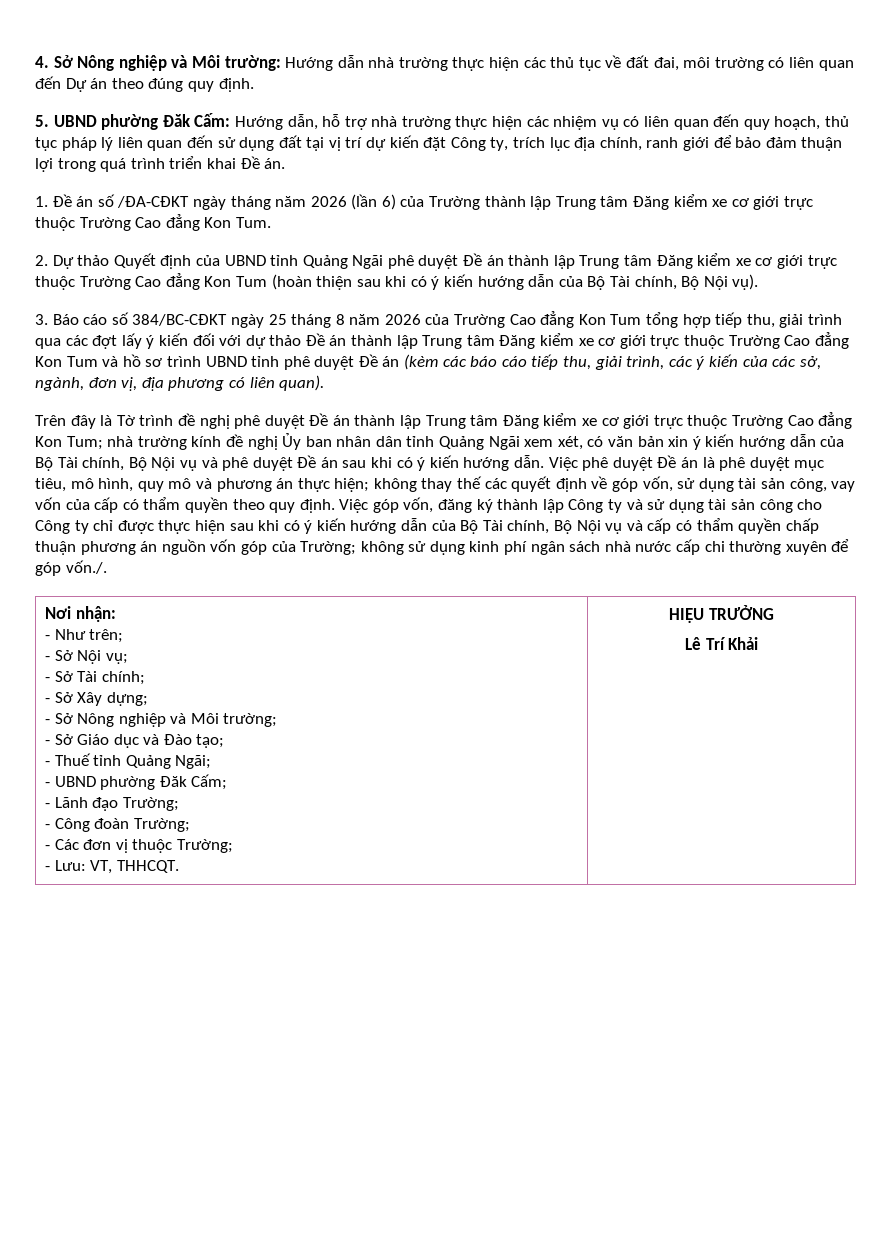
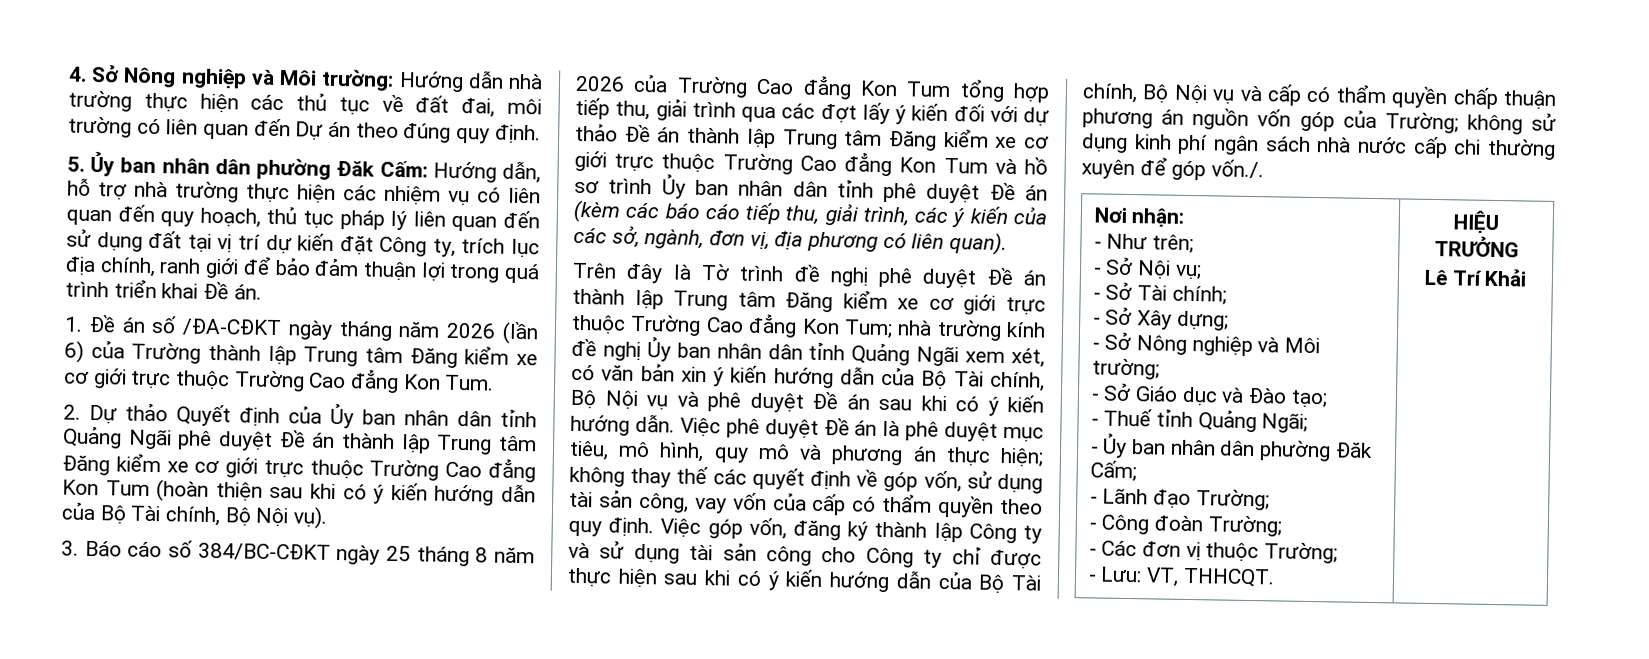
- 5. UBND phường Đăk Cấm: Hướng dẫn, hỗ trợ nhà trường thực hiện các nhiệm vụ có liên quan đến quy hoạch, thủ tục pháp lý liên quan đến sử dụng đất tại vị trí dự kiến đặt Công ty, trích lục địa chính, ranh giới để bảo đảm thuận lợi trong quá trình triển khai Đề án.
+ 5. Ủy ban nhân dân phường Đăk Cấm: Hướng dẫn, hỗ trợ nhà trường thực hiện các nhiệm vụ có liên quan đến quy hoạch, thủ tục pháp lý liên quan đến sử dụng đất tại vị trí dự kiến đặt Công ty, trích lục địa chính, ranh giới để bảo đảm thuận lợi trong quá trình triển khai Đề án.
- 2. Dự thảo Quyết định của UBND tỉnh Quảng Ngãi phê duyệt Đề án thành lập Trung tâm Đăng kiểm xe cơ giới trực thuộc Trường Cao đẳng Kon Tum (hoàn thiện sau khi có ý kiến hướng dẫn của Bộ Tài chính, Bộ Nội vụ).
+ 2. Dự thảo Quyết định của Ủy ban nhân dân tỉnh Quảng Ngãi phê duyệt Đề án thành lập Trung tâm Đăng kiểm xe cơ giới trực thuộc Trường Cao đẳng Kon Tum (hoàn thiện sau khi có ý kiến hướng dẫn của Bộ Tài chính, Bộ Nội vụ).
- 3. Báo cáo số 384/BC-CĐKT ngày 25 tháng 8 năm 2026 của Trường Cao đẳng Kon Tum tổng hợp tiếp thu, giải trình qua các đợt lấy ý kiến đối với dự thảo Đề án thành lập Trung tâm Đăng kiểm xe cơ giới trực thuộc Trường Cao đẳng Kon Tum và hồ sơ trình UBND tỉnh phê duyệt Đề án (kèm các báo cáo tiếp thu, giải trình, các ý kiến của các sở, ngành, đơn vị, địa phương có liên quan).
+ 3. Báo cáo số 384/BC-CĐKT ngày 25 tháng 8 năm 2026 của Trường Cao đẳng Kon Tum tổng hợp tiếp thu, giải trình qua các đợt lấy ý kiến đối với dự thảo Đề án thành lập Trung tâm Đăng kiểm xe cơ giới trực thuộc Trường Cao đẳng Kon Tum và hồ sơ trình Ủy ban nhân dân tỉnh phê duyệt Đề án (kèm các báo cáo tiếp thu, giải trình, các ý kiến của các sở, ngành, đơn vị, địa phương có liên quan).
- - UBND phường Đăk Cấm;
+ - Ủy ban nhân dân phường Đăk Cấm;

